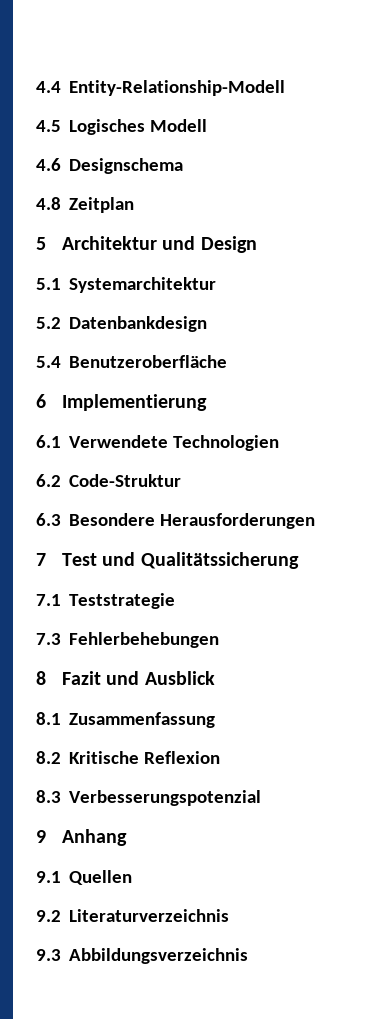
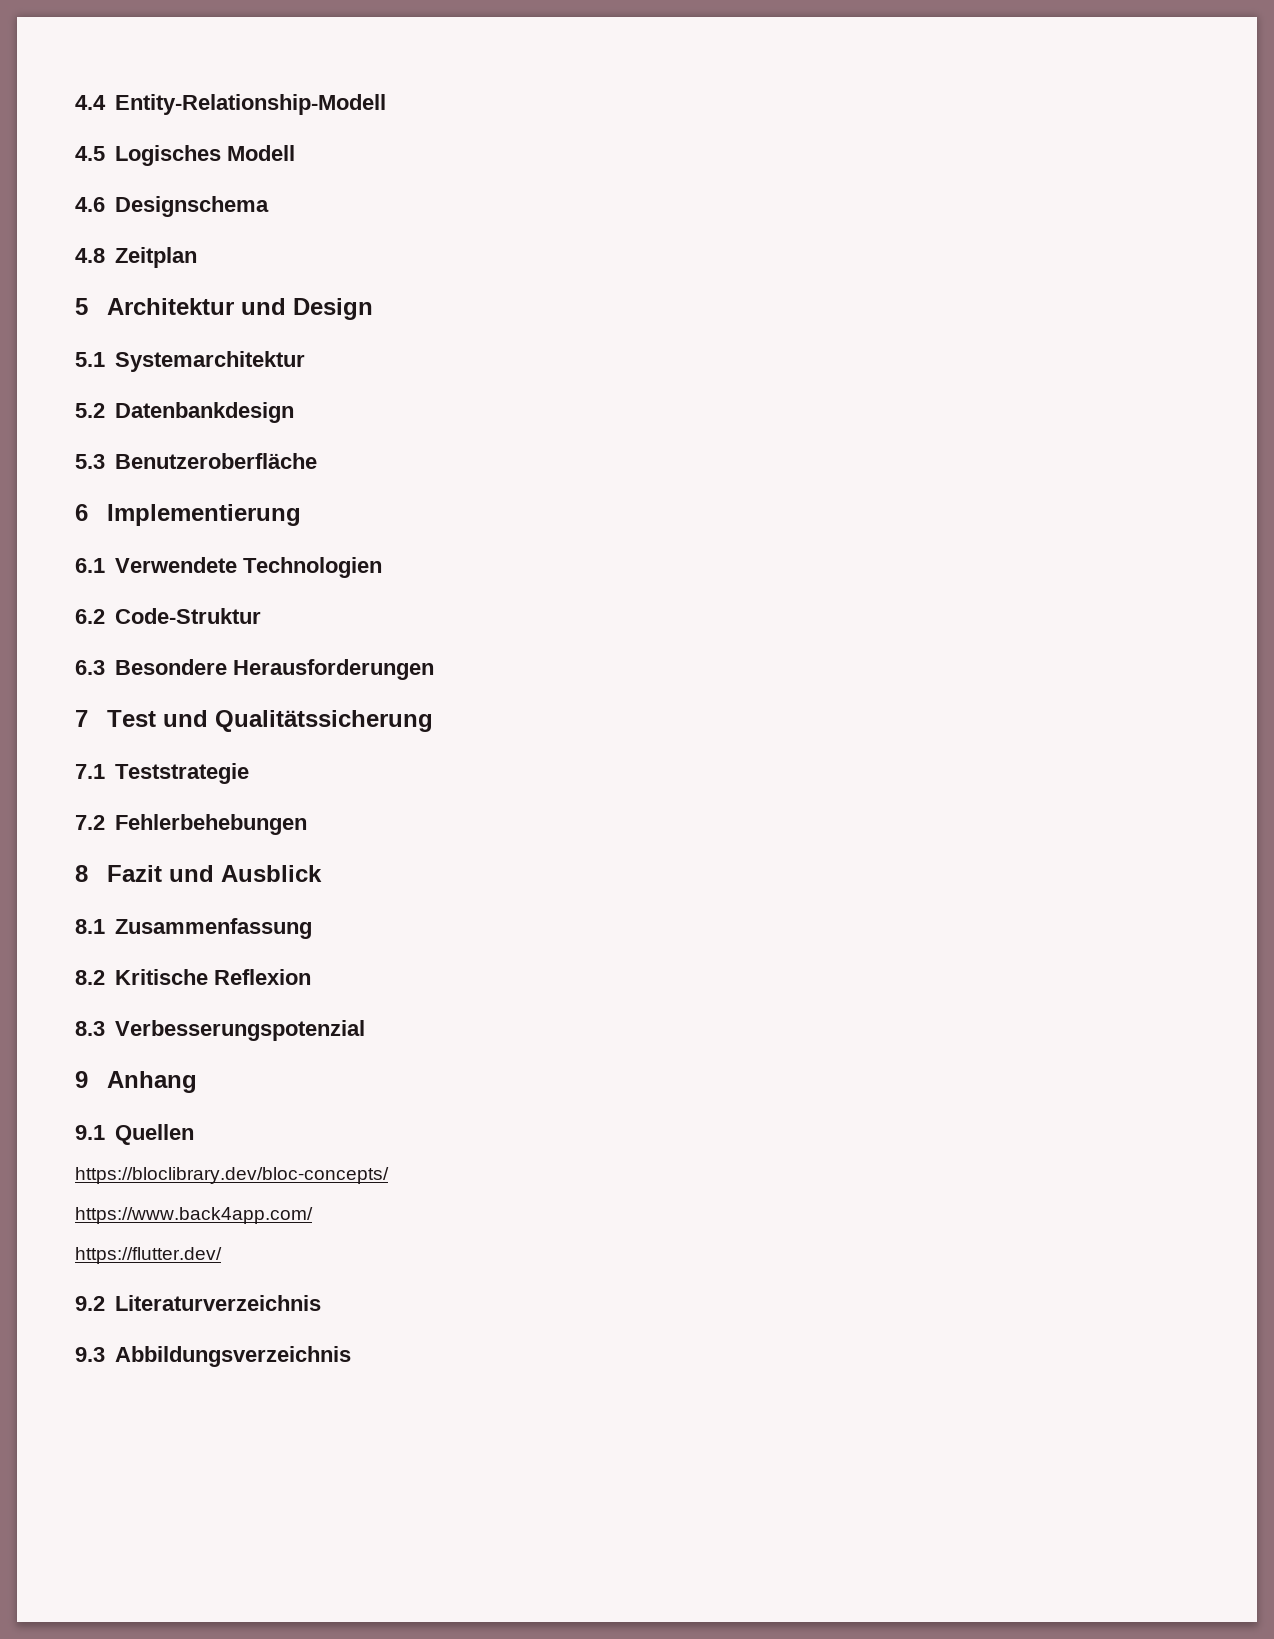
- 5.4 Benutzeroberfläche
+ 5.3 Benutzeroberfläche
- 7.3 Fehlerbehebungen
+ 7.2 Fehlerbehebungen
+ https://bloclibrary.dev/bloc-concepts/
+ https://www.back4app.com/
+ https://flutter.dev/

